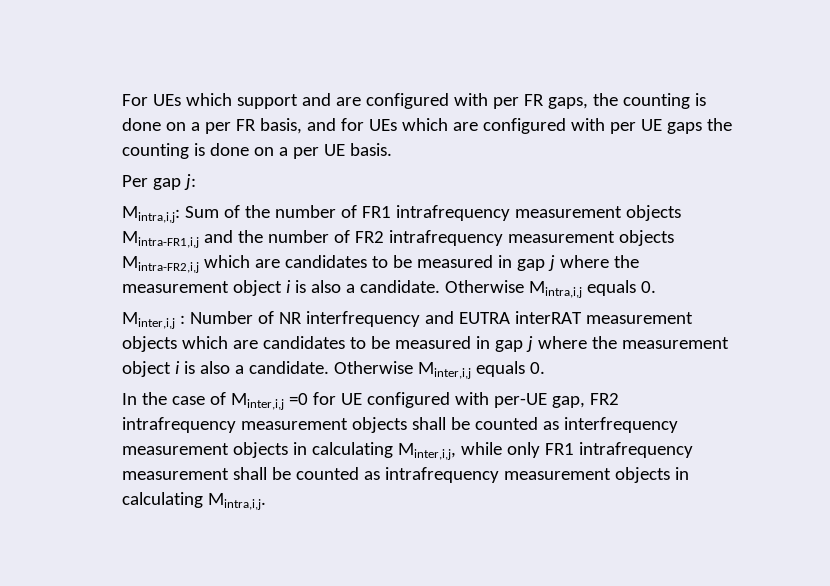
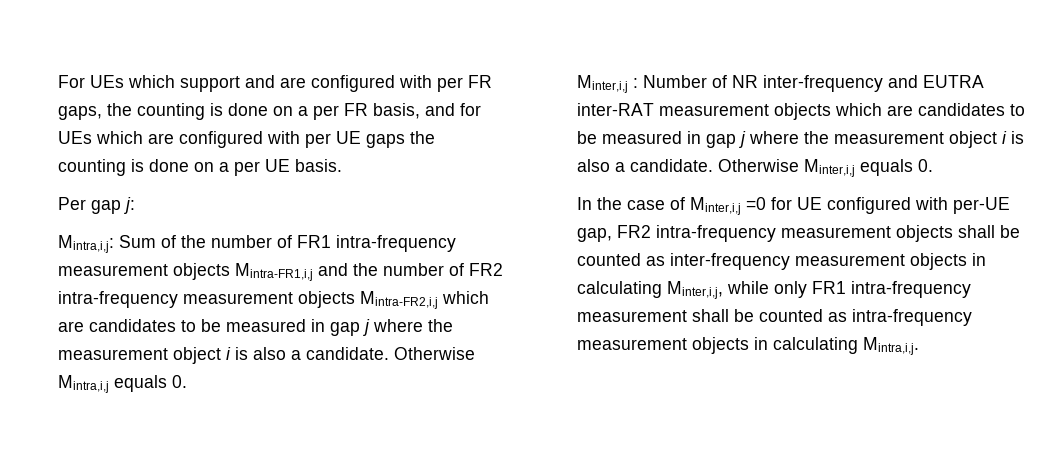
- Mintra,i,j: Sum of the number of FR1 intrafrequency measurement objects Mintra-FR1,i,j and the number of FR2 intrafrequency measurement objects Mintra-FR2,i,j which are candidates to be measured in gap j where the measurement object i is also a candidate.
+ Mintra,i,j: Sum of the number of FR1 intra-frequency measurement objects Mintra-FR1,i,j and the number of FR2 intra-frequency measurement objects Mintra-FR2,i,j which are candidates to be measured in gap j where the measurement object i is also a candidate.
- Minter,i,j : Number of NR interfrequency and EUTRA interRAT measurement objects which are candidates to be measured in gap j where the measurement object i is also a candidate.
+ Minter,i,j : Number of NR inter-frequency and EUTRA inter-RAT measurement objects which are candidates to be measured in gap j where the measurement object i is also a candidate.
- In the case of Minter,i,j =0 for UE configured with per-UE gap, FR2 intrafrequency measurement objects shall be counted as interfrequency measurement objects in calculating Minter,i,j, while only FR1 intrafrequency measurement shall be counted as intrafrequency measurement objects in calculating Mintra,i,j.
+ In the case of Minter,i,j =0 for UE configured with per-UE gap, FR2 intra-frequency measurement objects shall be counted as inter-frequency measurement objects in calculating Minter,i,j, while only FR1 intra-frequency measurement shall be counted as intra-frequency measurement objects in calculating Mintra,i,j.

